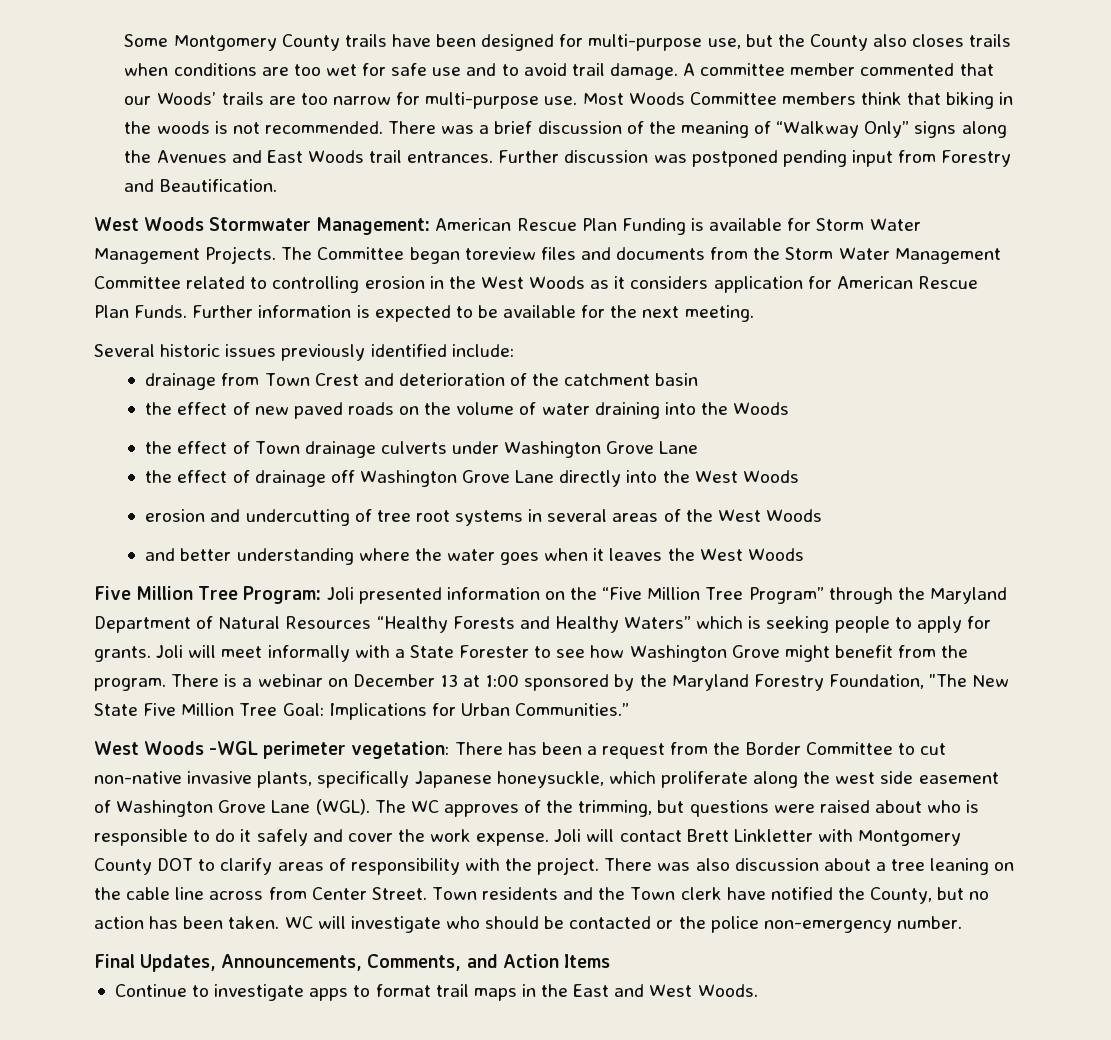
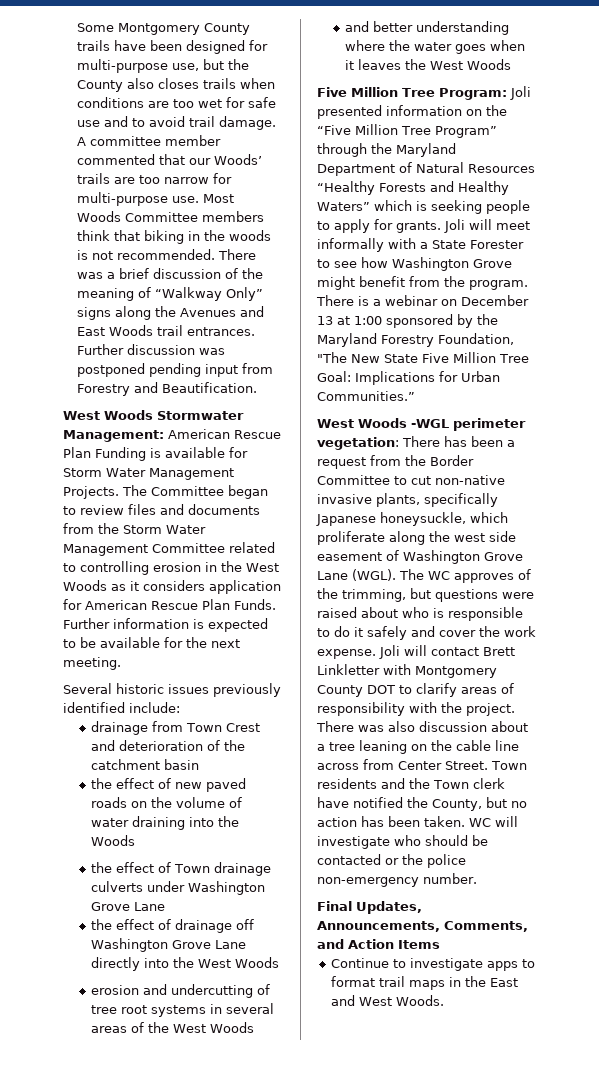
- The Committee began toreview files and documents from the Storm Water Management Committee related to controlling erosion in the West Woods as it considers application for American Rescue Plan Funds.
+ The Committee began to review files and documents from the Storm Water Management Committee related to controlling erosion in the West Woods as it considers application for American Rescue Plan Funds.

